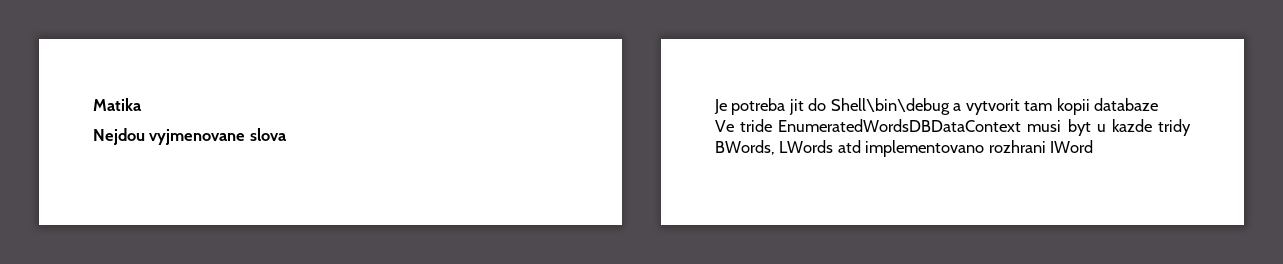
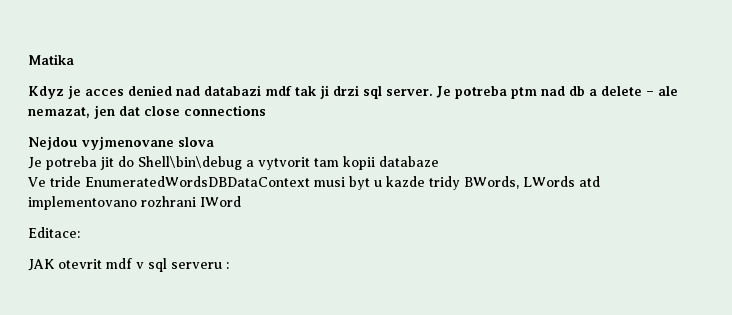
+ Kdyz je acces denied nad databazi mdf tak ji drzi sql server. Je potreba ptm nad db a delete – ale nemazat, jen dat close connections
+ Editace:
+ JAK otevrit mdf v sql serveru :

